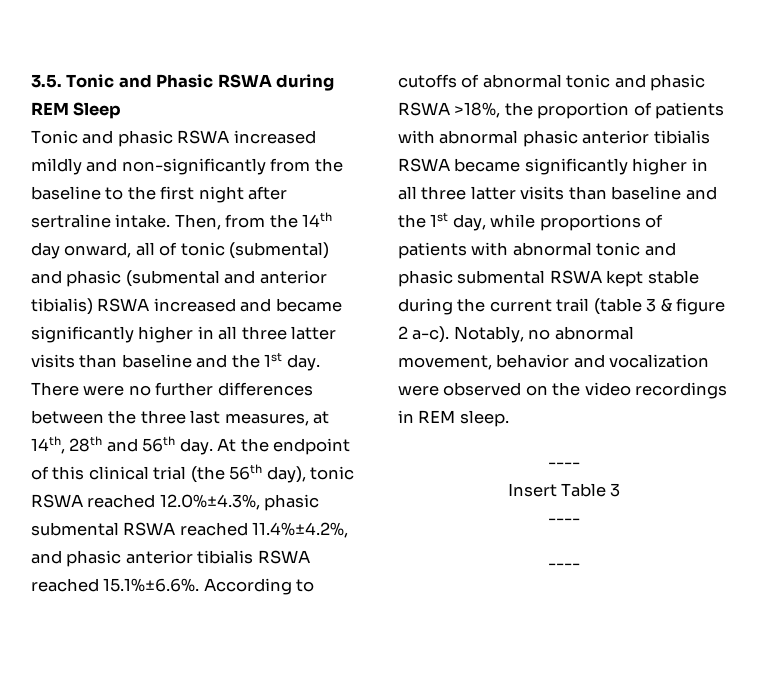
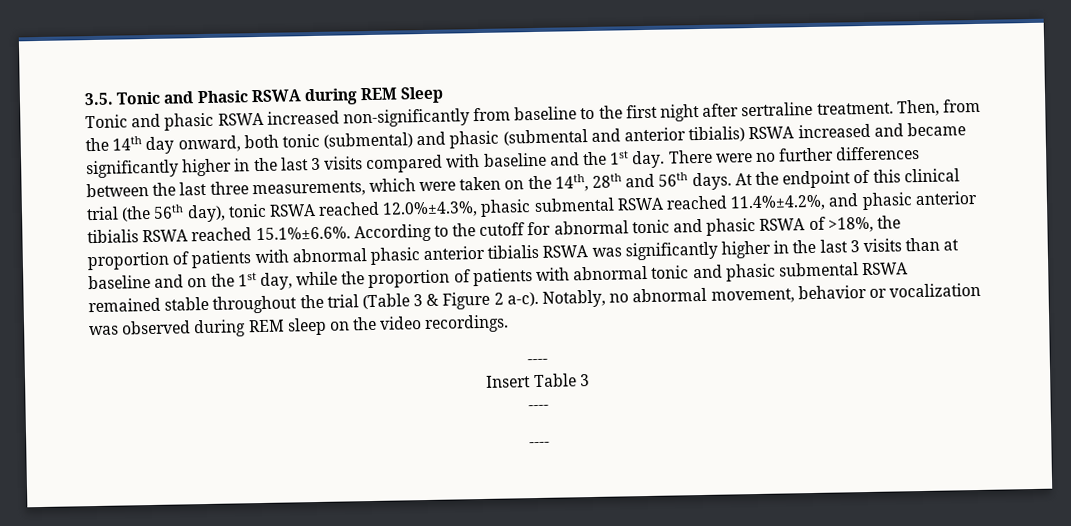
- Tonic and phasic RSWA increased mildly and non-significantly from the baseline to the first night after sertraline intake.
+ Tonic and phasic RSWA increased non-significantly from baseline to the first night after sertraline treatment.
- Then, from the 14th day onward, all of tonic (submental) and phasic (submental and anterior tibialis) RSWA increased and became significantly higher in all three latter visits than baseline and the 1st day.
+ Then, from the 14th day onward, both tonic (submental) and phasic (submental and anterior tibialis) RSWA increased and became significantly higher in the last 3 visits compared with baseline and the 1st day.
- There were no further differences between the three last measures, at 14th, 28th and 56th day.
+ There were no further differences between the last three measurements, which were taken on the 14th, 28th and 56th days.
- At the endpoint of this clinical trial (the 56th day), tonic RSWA reached 12.0%±4.3%, phasic submental RSWA reached 11.4%±4.2%, and phasic anterior tibialis RSWA reached 15.1%±6.6%. According to cutoffs of abnormal tonic and phasic RSWA >18%, the proportion of patients with abnormal phasic anterior tibialis RSWA became significantly higher in all three latter visits than baseline and the 1st day, while proportions of patients with abnormal tonic and phasic submental RSWA kept stable during the current trail (table 3 & figure 2 a-c).
+ At the endpoint of this clinical trial (the 56th day), tonic RSWA reached 12.0%±4.3%, phasic submental RSWA reached 11.4%±4.2%, and phasic anterior tibialis RSWA reached 15.1%±6.6%. According to the cutoff for abnormal tonic and phasic RSWA of >18%, the proportion of patients with abnormal phasic anterior tibialis RSWA was significantly higher in the last 3 visits than at baseline and on the 1st day, while the proportion of patients with abnormal tonic and phasic submental RSWA remained stable throughout the trial (Table 3 & Figure 2 a-c).
- Notably, no abnormal movement, behavior and vocalization were observed on the video recordings in REM sleep.
+ Notably, no abnormal movement, behavior or vocalization was observed during REM sleep on the video recordings.

